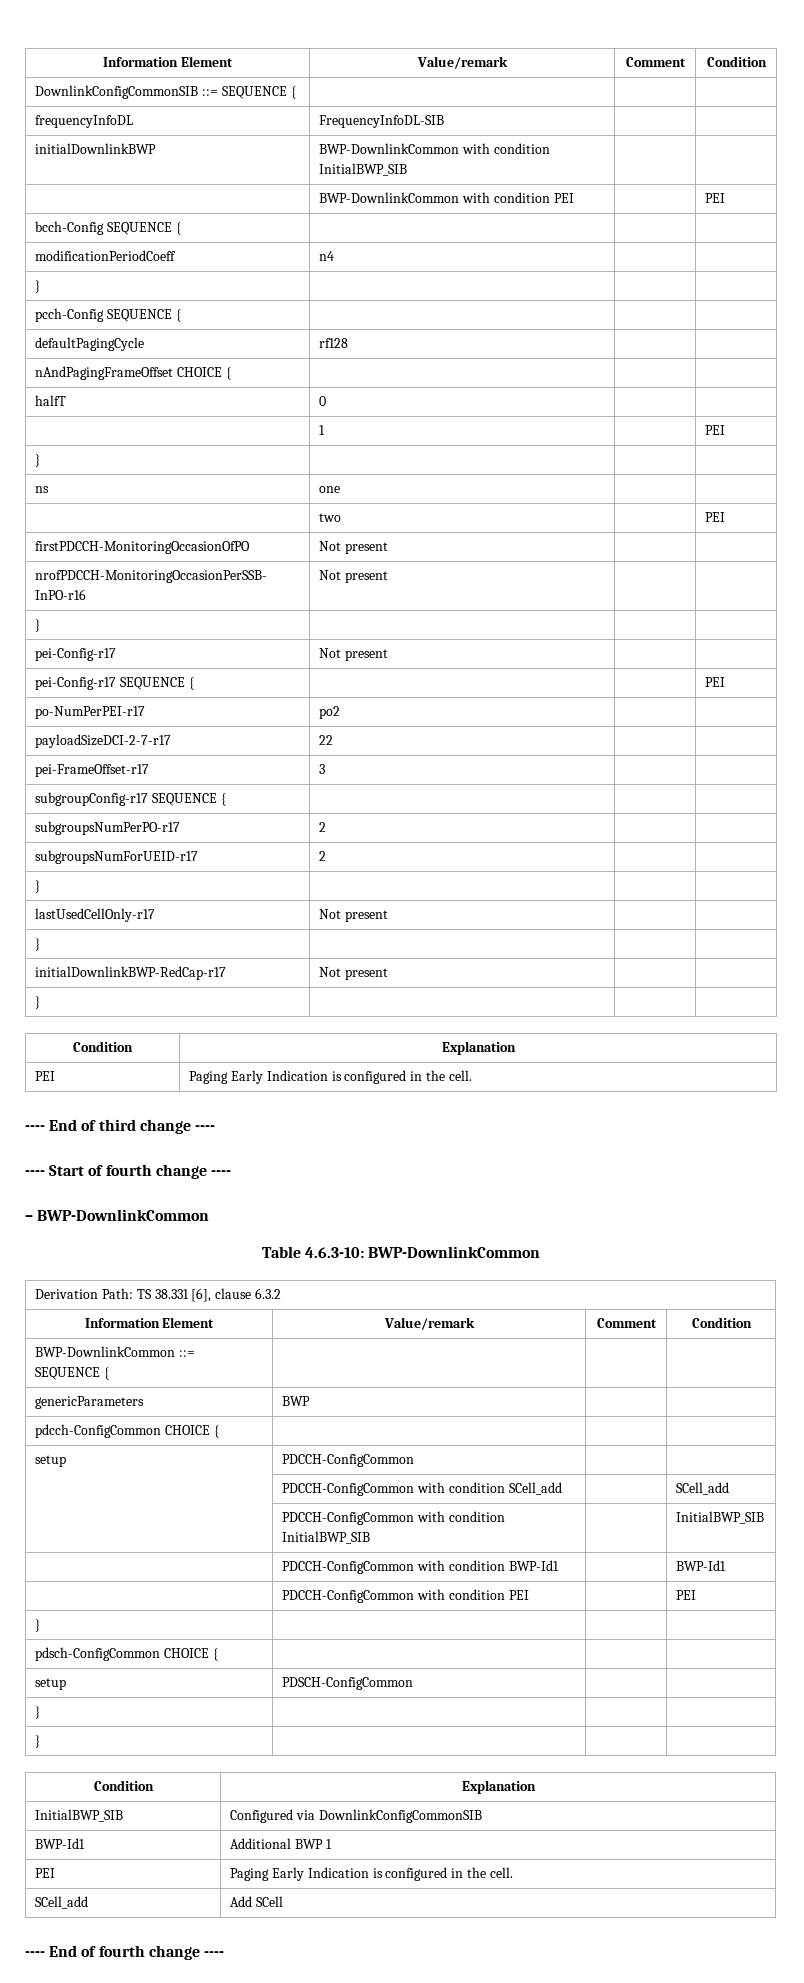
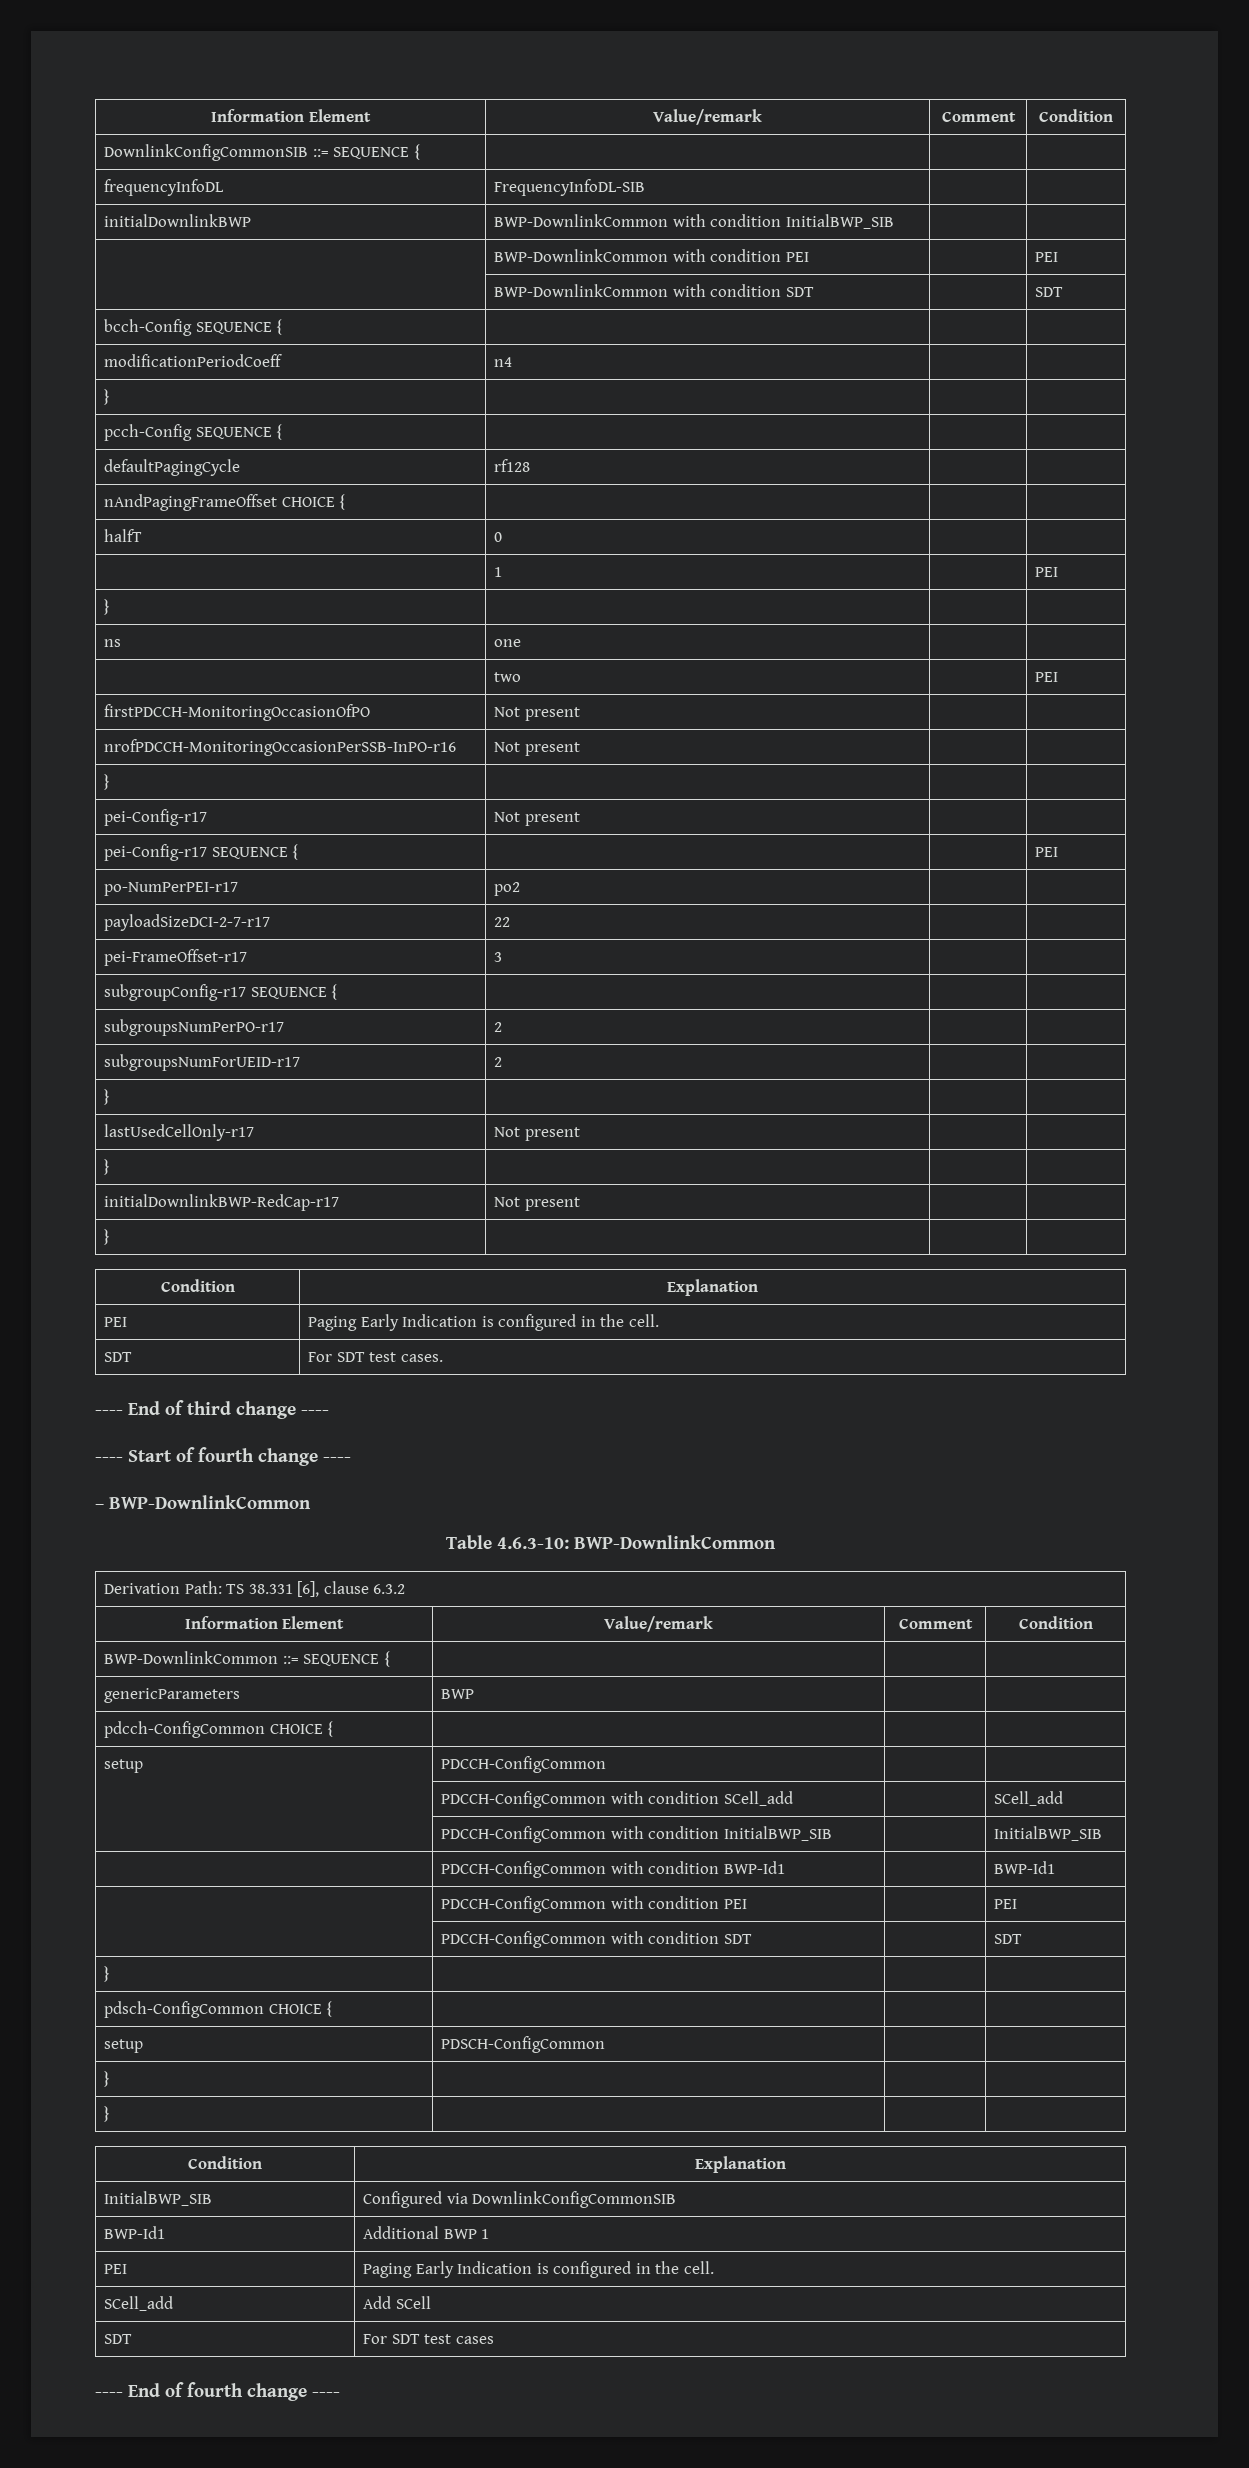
+ | BWP-DownlinkCommon with condition SDT | | SDT
+ SDT | For SDT test cases.
+ | PDCCH-ConfigCommon with condition SDT | | SDT
+ SDT | For SDT test cases

